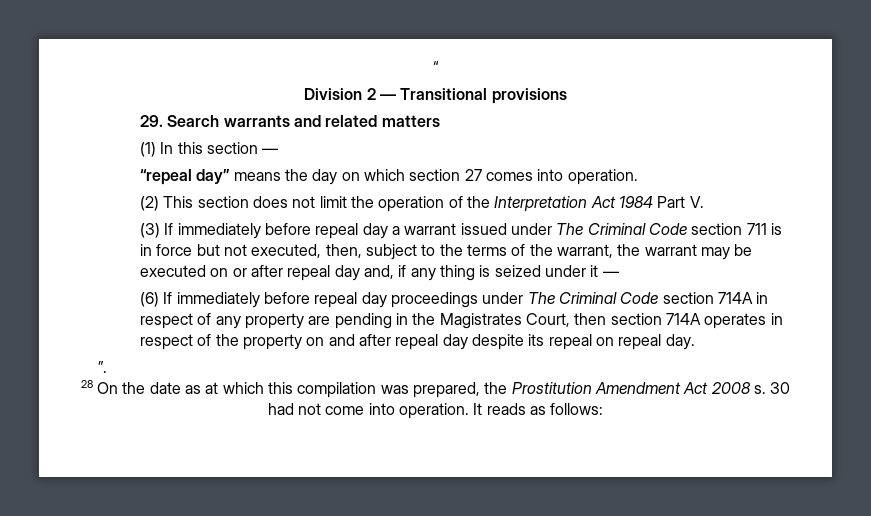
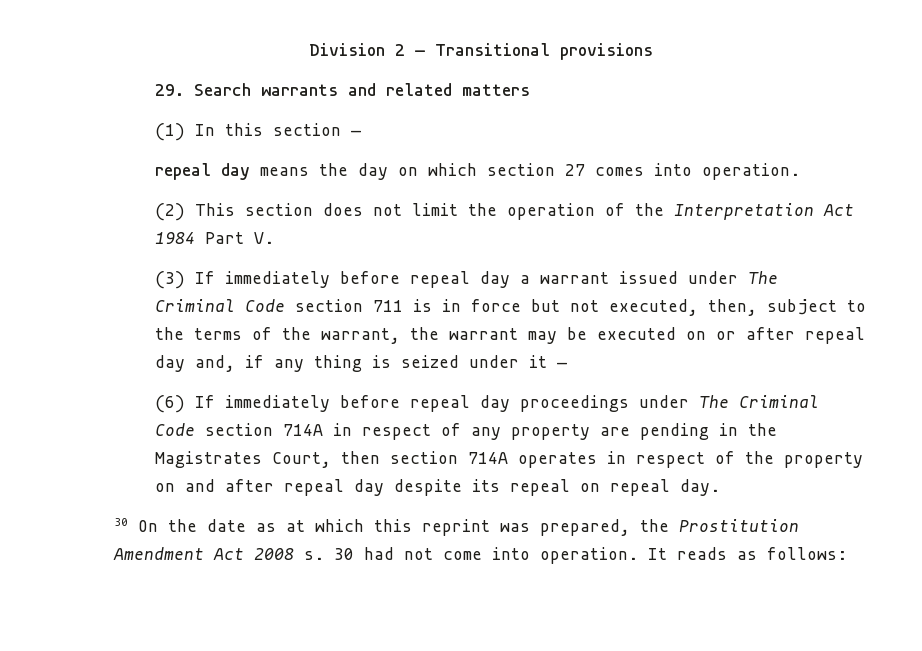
- “
- “repeal day” means the day on which section 27 comes into operation.
+ repeal day means the day on which section 27 comes into operation.
- ”.
- 28 On the date as at which this compilation was prepared, the Prostitution Amendment Act 2008 s.
+ 30 On the date as at which this reprint was prepared, the Prostitution Amendment Act 2008 s.

